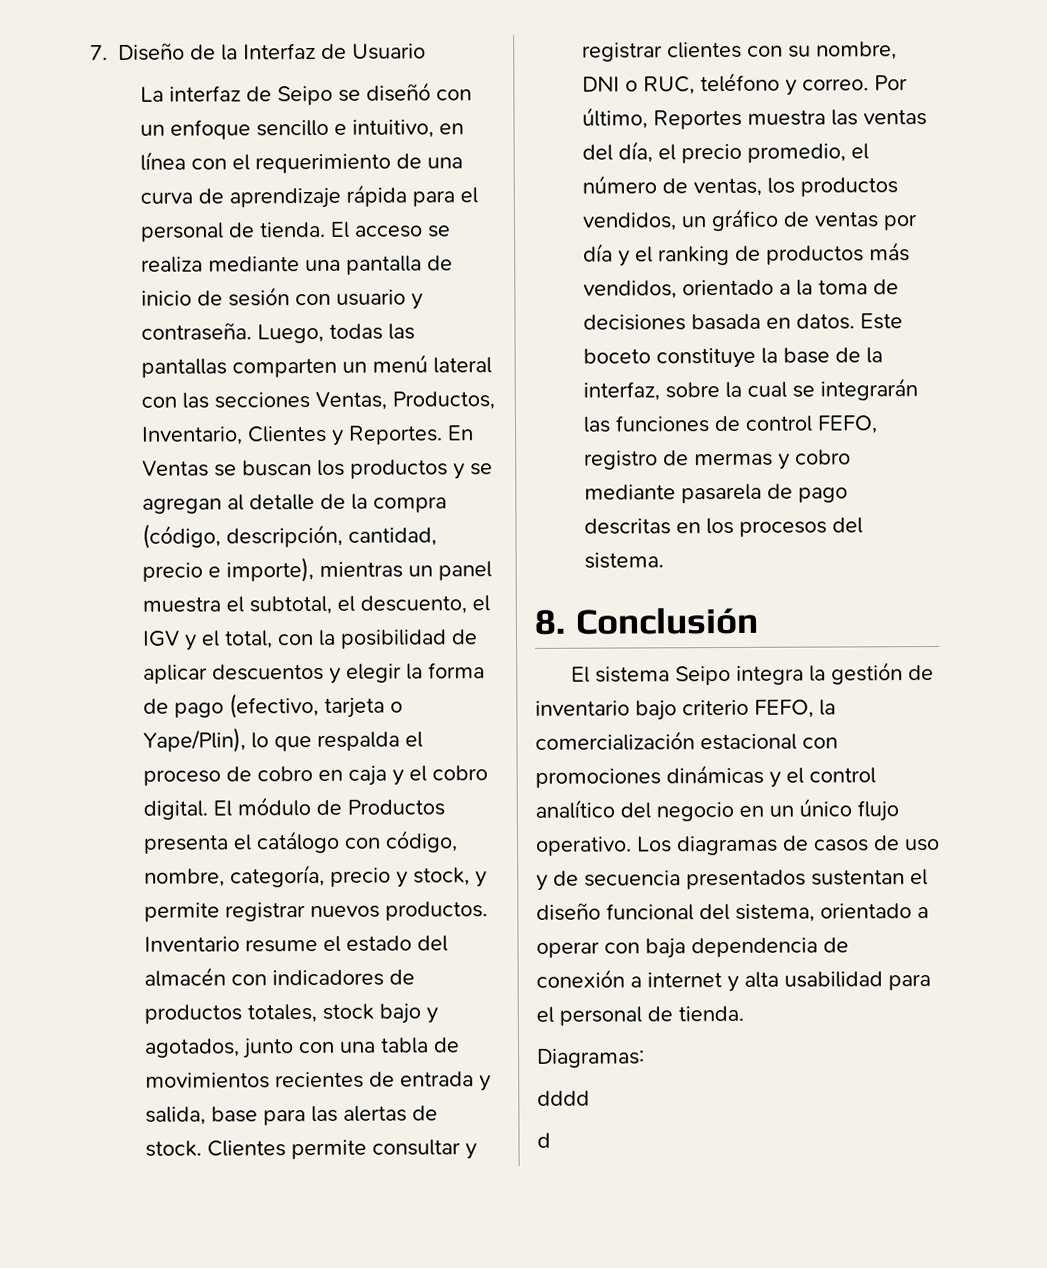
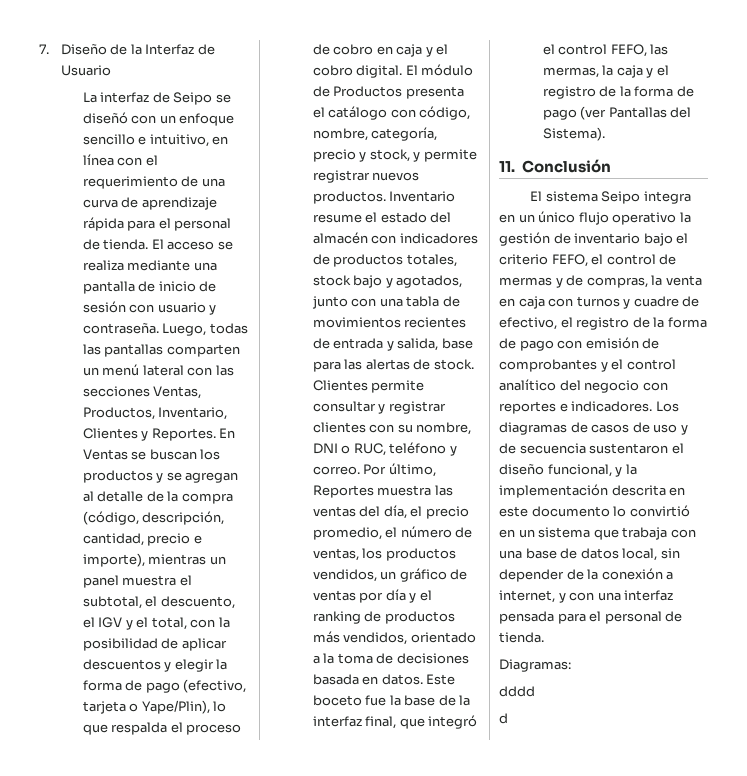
- Este boceto constituye la base de la interfaz, sobre la cual se integrarán las funciones de control FEFO, registro de mermas y cobro mediante pasarela de pago descritas en los procesos del sistema.
- 8. Conclusión
+ Este boceto fue la base de la interfaz final, que integró el control FEFO, las mermas, la caja y el registro de la forma de pago (ver Pantallas del Sistema).
+ 11. Conclusión
- El sistema Seipo integra la gestión de inventario bajo criterio FEFO, la comercialización estacional con promociones dinámicas y el control analítico del negocio en un único flujo operativo.
+ El sistema Seipo integra en un único flujo operativo la gestión de inventario bajo el criterio FEFO, el control de mermas y de compras, la venta en caja con turnos y cuadre de efectivo, el registro de la forma de pago con emisión de comprobantes y el control analítico del negocio con reportes e indicadores.
- Los diagramas de casos de uso y de secuencia presentados sustentan el diseño funcional del sistema, orientado a operar con baja dependencia de conexión a internet y alta usabilidad para el personal de tienda.
+ Los diagramas de casos de uso y de secuencia sustentaron el diseño funcional, y la implementación descrita en este documento lo convirtió en un sistema que trabaja con una base de datos local, sin depender de la conexión a internet, y con una interfaz pensada para el personal de tienda.

